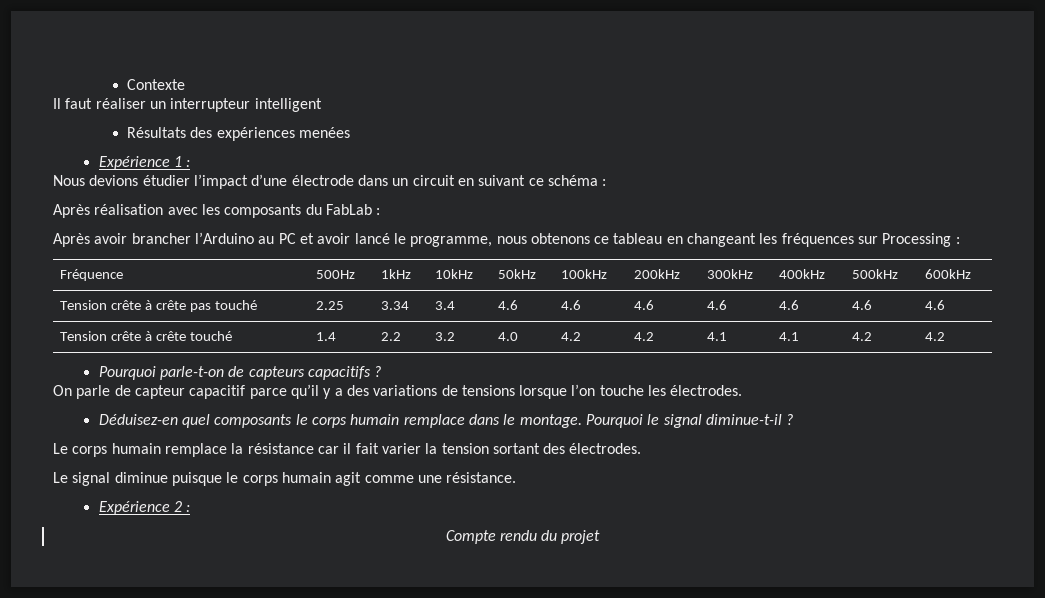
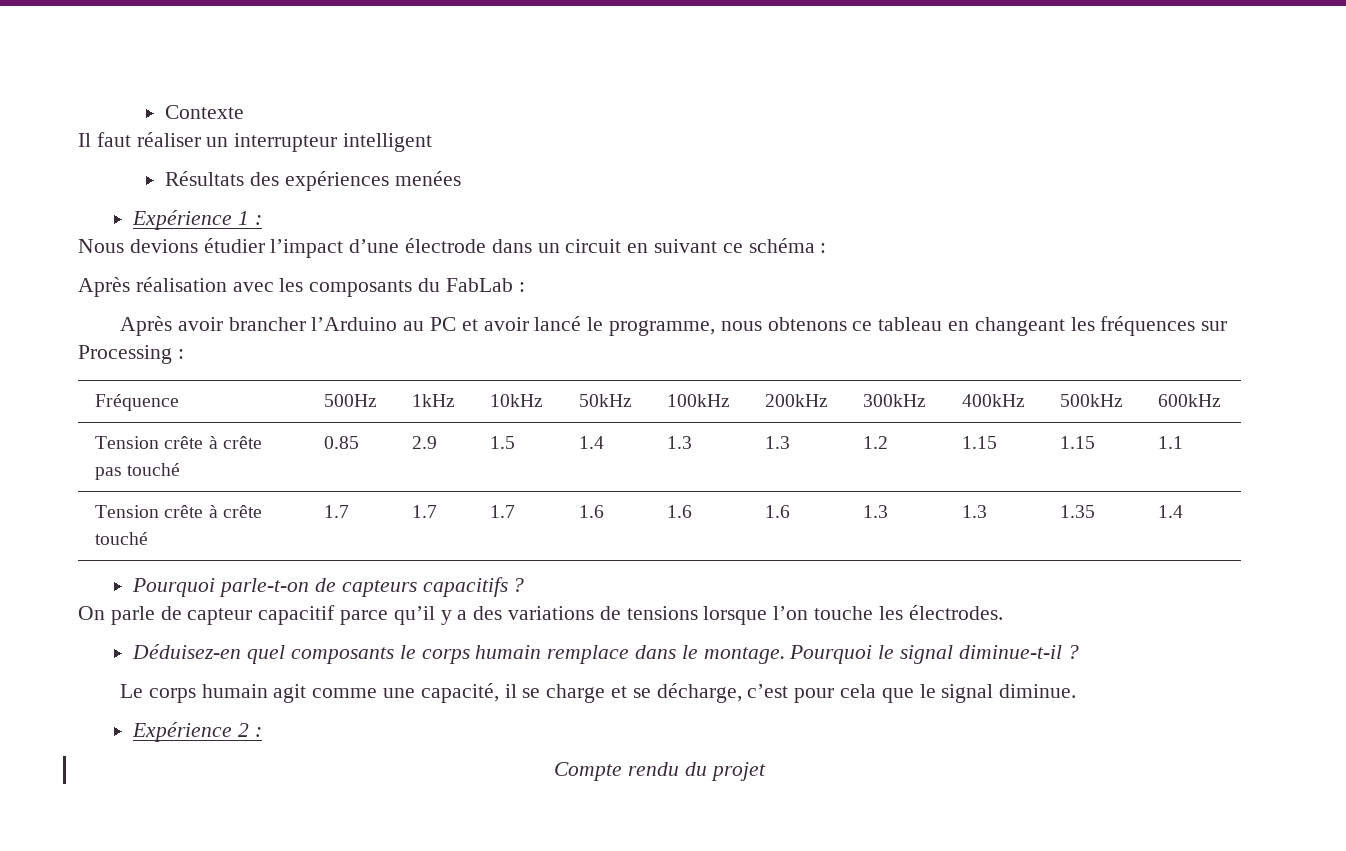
- Tension crête à crête pas touché | 2.25 | 3.34 | 3.4 | 4.6 | 4.6 | 4.6 | 4.6 | 4.6 | 4.6 | 4.6
+ Tension crête à crête pas touché | 0.85 | 2.9 | 1.5 | 1.4 | 1.3 | 1.3 | 1.2 | 1.15 | 1.15 | 1.1
- Tension crête à crête touché | 1.4 | 2.2 | 3.2 | 4.0 | 4.2 | 4.2 | 4.1 | 4.1 | 4.2 | 4.2
+ Tension crête à crête touché | 1.7 | 1.7 | 1.7 | 1.6 | 1.6 | 1.6 | 1.3 | 1.3 | 1.35 | 1.4
- Le corps humain remplace la résistance car il fait varier la tension sortant des électrodes.
- Le signal diminue puisque le corps humain agit comme une résistance.
+ Le corps humain agit comme une capacité, il se charge et se décharge, c’est pour cela que le signal diminue.

